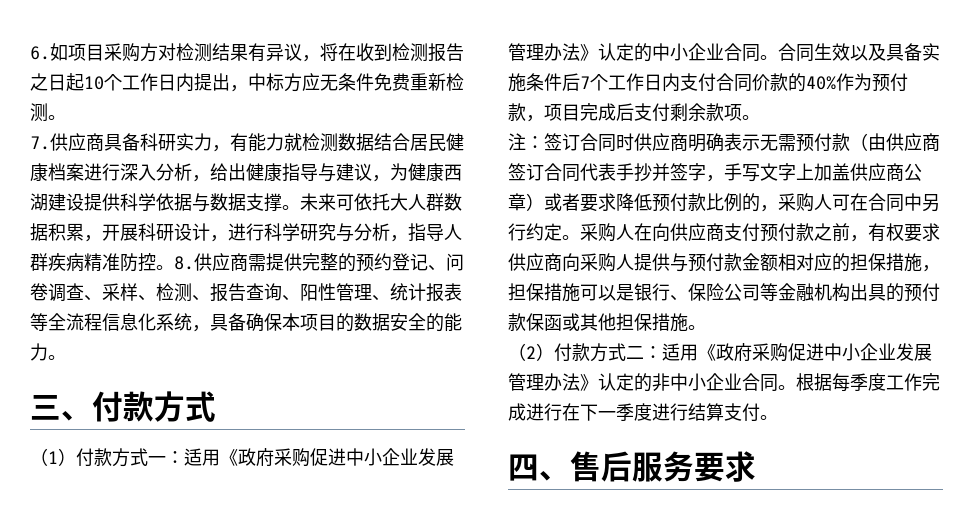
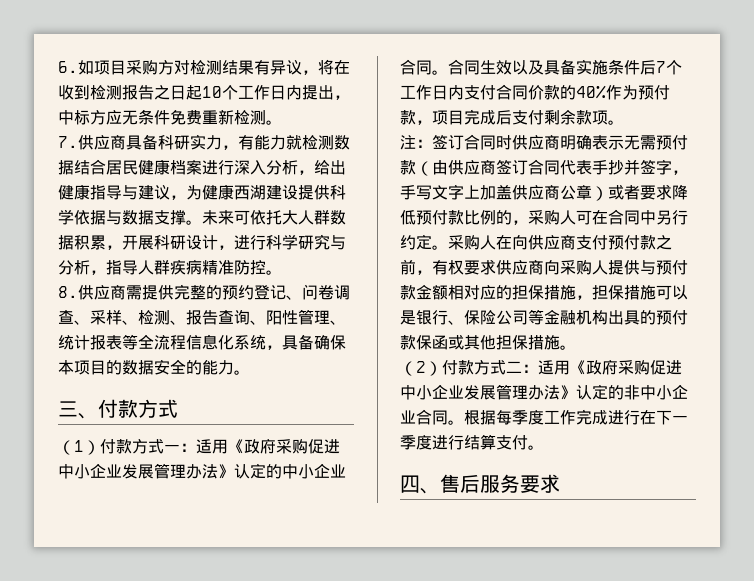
- 未来可依托大人群数据积累，开展科研设计，进行科学研究与分析，指导人群疾病精准防控。8.供应商需提供完整的预约登记、问卷调查、采样、检测、报告查询、阳性管理、统计报表等全流程信息化系统，具备确保本项目的数据安全的能力。
+ 未来可依托大人群数据积累，开展科研设计，进行科学研究与分析，指导人群疾病精准防控。
+ 8.供应商需提供完整的预约登记、问卷调查、采样、检测、报告查询、阳性管理、统计报表等全流程信息化系统，具备确保本项目的数据安全的能力。

